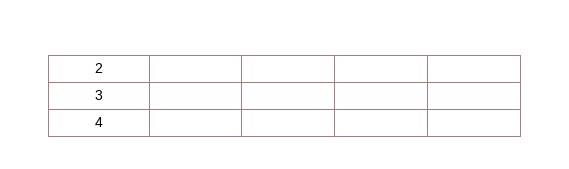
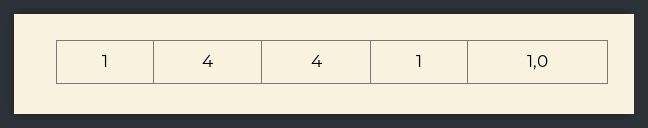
- 2 | | | |
- 3 | | | |
- 4 | | | |
+ 1 | 4 | 4 | 1 | 1,0

